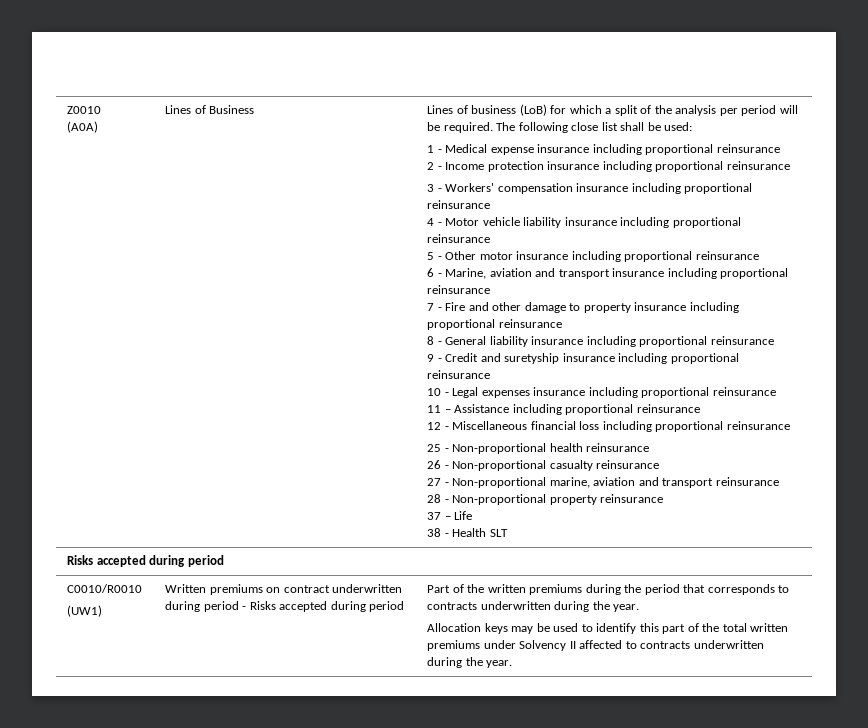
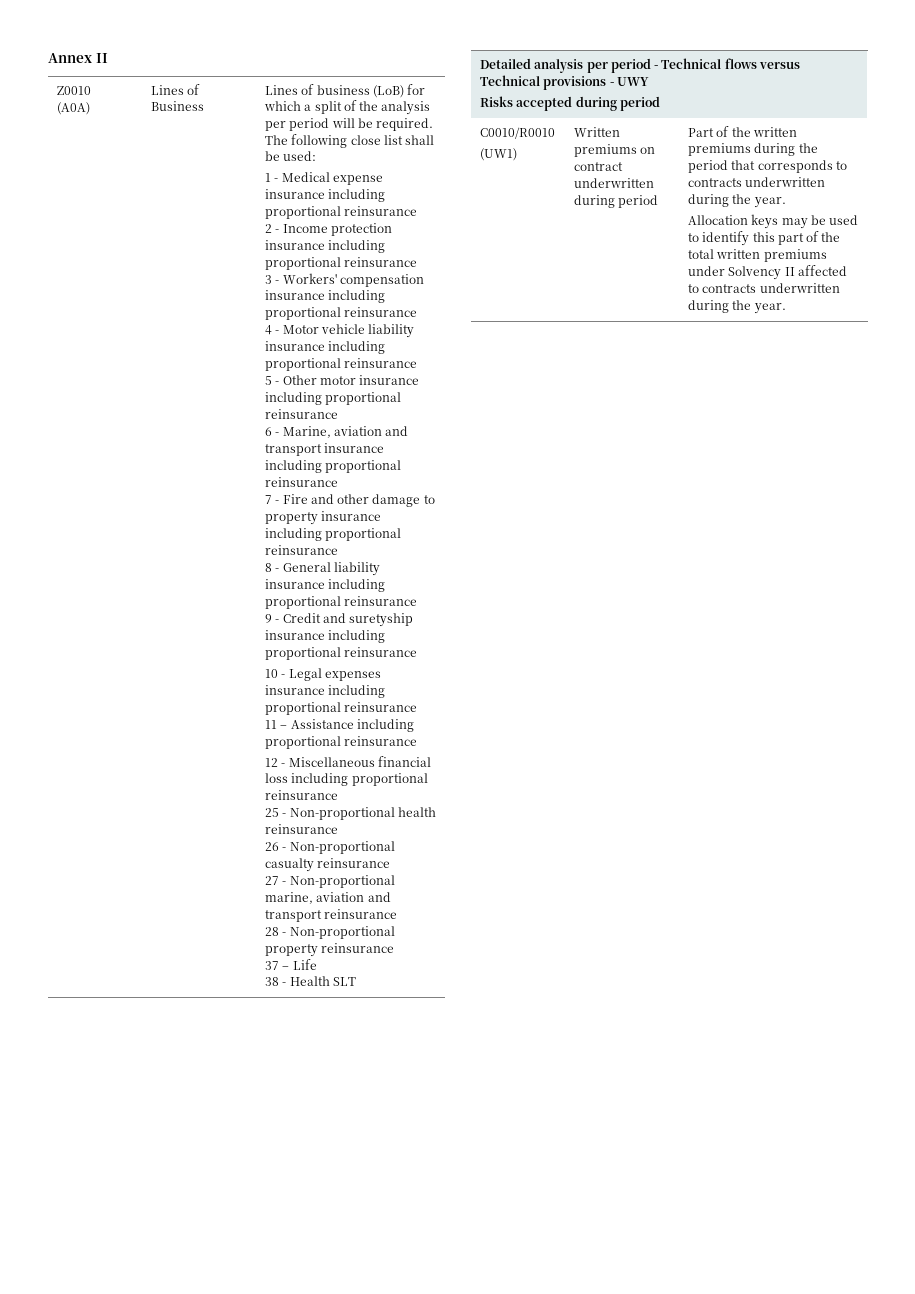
+ Annex II
  38 - Health SLT
+ Detailed analysis per period - Technical flows versus Technical provisions - UWY
- Written premiums on contract underwritten during period - Risks accepted during period
+ Written premiums on contract underwritten during period

